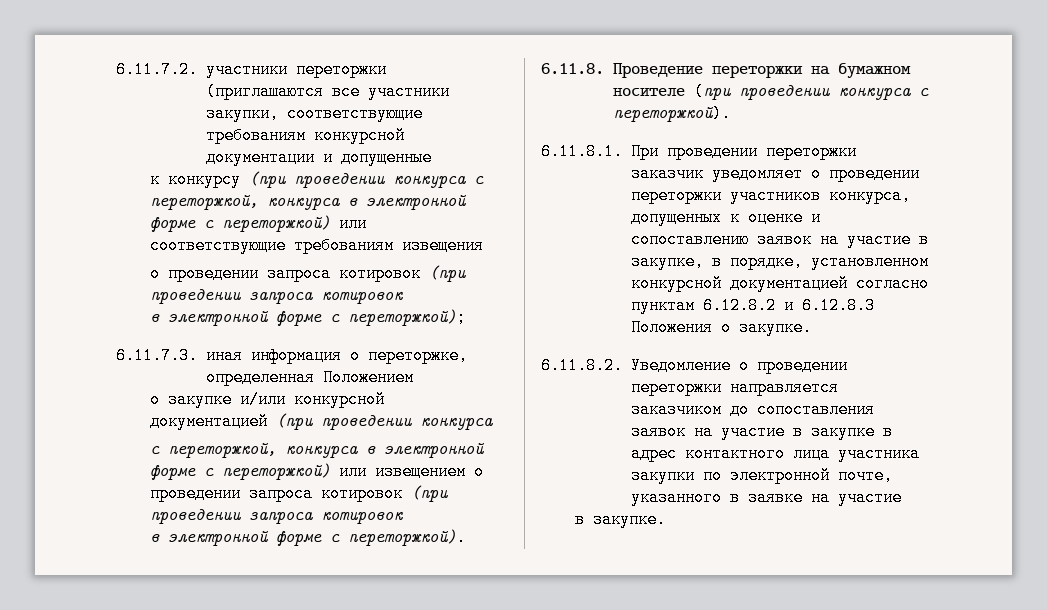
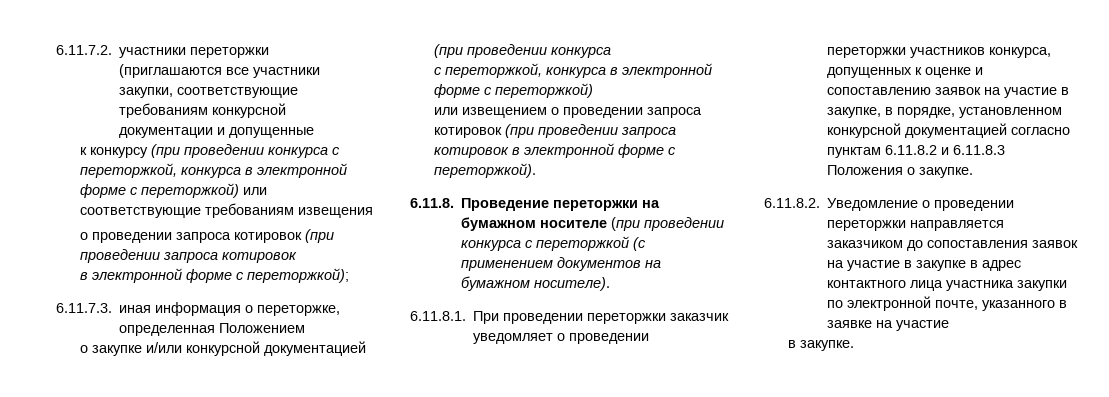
  о закупке и/или конкурсной документацией (при проведении конкурса
- с переторжкой, конкурса в электронной форме с переторжкой) или извещением о проведении запроса котировок (при проведении запроса котировок
- в электронной форме с переторжкой).
+ с переторжкой, конкурса в электронной форме с переторжкой)
+ или извещением о проведении запроса котировок (при проведении запроса котировок в электронной форме с переторжкой).
- 6.11.8. Проведение переторжки на бумажном носителе (при проведении конкурса с переторжкой).
+ 6.11.8. Проведение переторжки на бумажном носителе (при проведении конкурса с переторжкой (с применением документов на бумажном носителе).
- 6.11.8.1. При проведении переторжки заказчик уведомляет о проведении переторжки участников конкурса, допущенных к оценке и сопоставлению заявок на участие в закупке, в порядке, установленном конкурсной документацией согласно пунктам 6.12.8.2 и 6.12.8.3 Положения о закупке.
+ 6.11.8.1. При проведении переторжки заказчик уведомляет о проведении переторжки участников конкурса, допущенных к оценке и сопоставлению заявок на участие в закупке, в порядке, установленном конкурсной документацией согласно пунктам 6.11.8.2 и 6.11.8.3 Положения о закупке.

